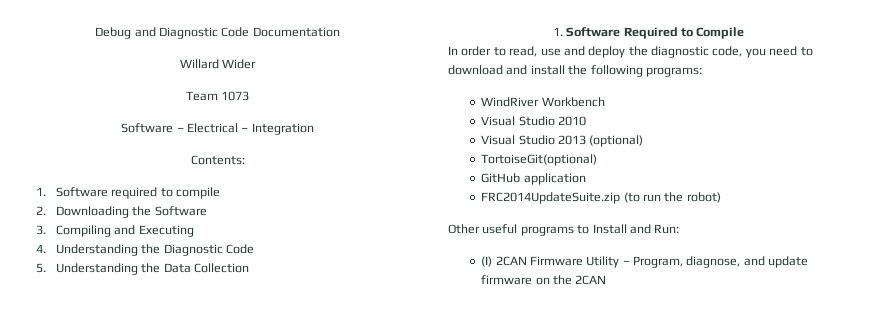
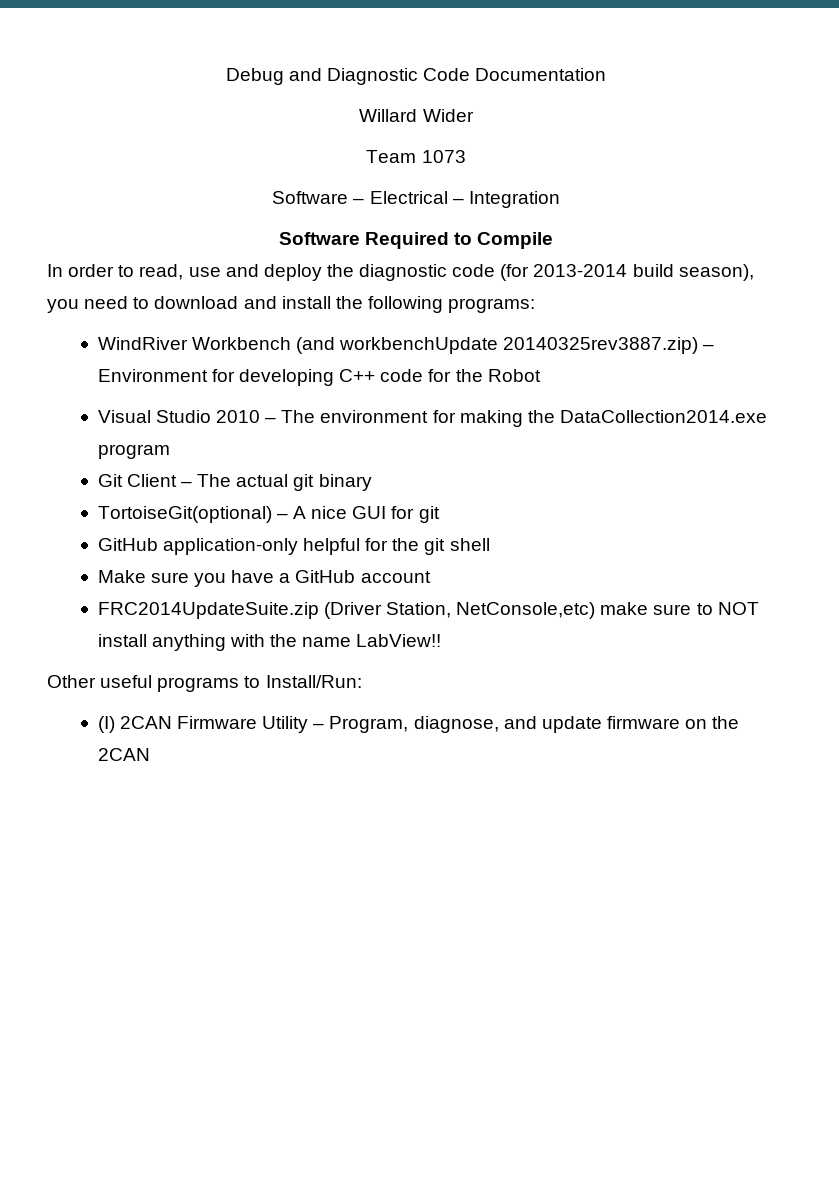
- Contents:
- 1. Software required to compile
- 2. Downloading the Software
- 3. Compiling and Executing
- 4. Understanding the Diagnostic Code
- 5. Understanding the Data Collection
- 1. Software Required to Compile
+ Software Required to Compile
- In order to read, use and deploy the diagnostic code, you need to download and install the following programs:
+ In order to read, use and deploy the diagnostic code (for 2013-2014 build season), you need to download and install the following programs:
- WindRiver Workbench
- Visual Studio 2010
- Visual Studio 2013 (optional)
- TortoiseGit(optional)
- GitHub application
- FRC2014UpdateSuite.zip (to run the robot)
+ WindRiver Workbench (and workbenchUpdate 20140325rev3887.zip) – Environment for developing C++ code for the Robot
+ Visual Studio 2010 – The environment for making the DataCollection2014.exe program
+ Git Client – The actual git binary
+ TortoiseGit(optional) – A nice GUI for git
+ GitHub application-only helpful for the git shell
+ Make sure you have a GitHub account
+ FRC2014UpdateSuite.zip (Driver Station, NetConsole,etc) make sure to NOT install anything with the name LabView!!
- Other useful programs to Install and Run:
+ Other useful programs to Install/Run:

